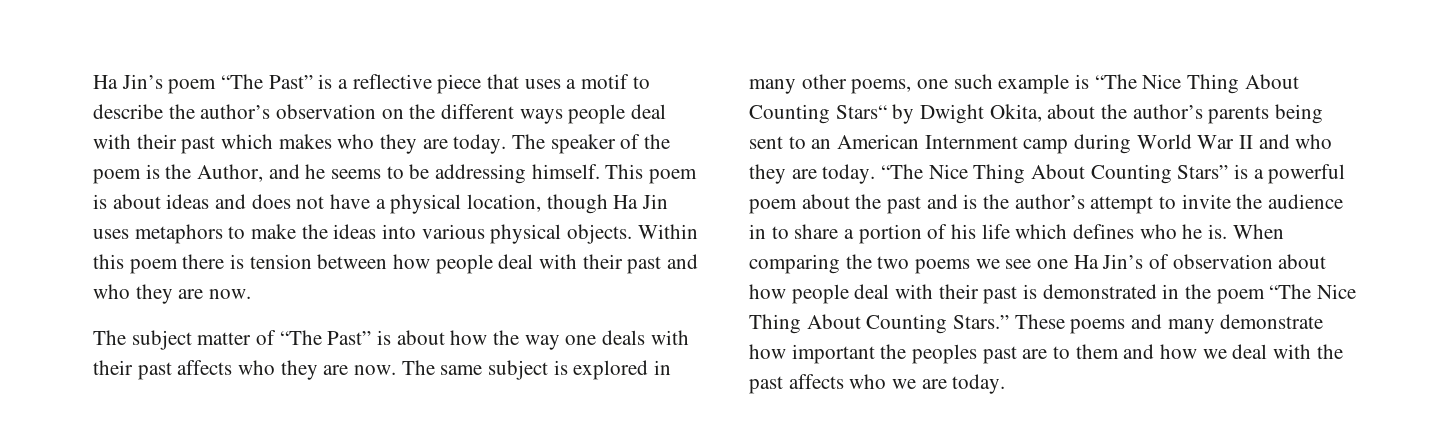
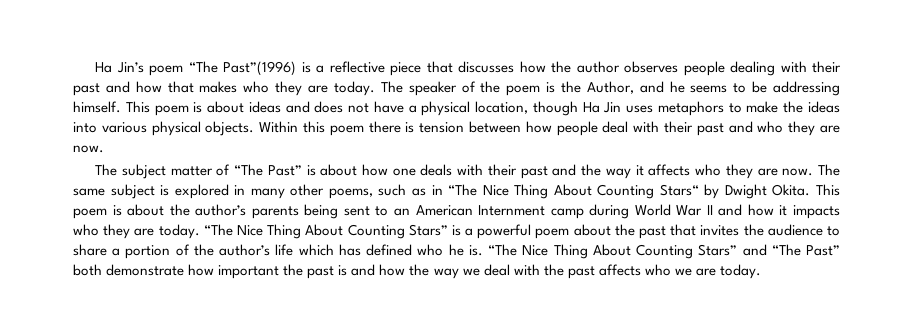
- Ha Jin’s poem “The Past” is a reflective piece that uses a motif to describe the author’s observation on the different ways people deal with their past which makes who they are today.
+ Ha Jin’s poem “The Past”(1996) is a reflective piece that discusses how the author observes people dealing with their past and how that makes who they are today.
- The subject matter of “The Past” is about how the way one deals with their past affects who they are now.
+ The subject matter of “The Past” is about how one deals with their past and the way it affects who they are now.
- The same subject is explored in many other poems, one such example is “The Nice Thing About Counting Stars“ by Dwight Okita, about the author’s parents being sent to an American Internment camp during World War II and who they are today.
+ The same subject is explored in many other poems, such as in “The Nice Thing About Counting Stars“ by Dwight Okita. This poem is about the author’s parents being sent to an American Internment camp during World War II and how it impacts who they are today.
- “The Nice Thing About Counting Stars” is a powerful poem about the past and is the author’s attempt to invite the audience in to share a portion of his life which defines who he is. When comparing the two poems we see one Ha Jin’s of observation about how people deal with their past is demonstrated in the poem “The Nice Thing About Counting Stars.” These poems and many demonstrate how important the peoples past are to them and how we deal with the past affects who we are today.
+ “The Nice Thing About Counting Stars” is a powerful poem about the past that invites the audience to share a portion of the author’s life which has defined who he is. “The Nice Thing About Counting Stars” and “The Past” both demonstrate how important the past is and how the way we deal with the past affects who we are today.

